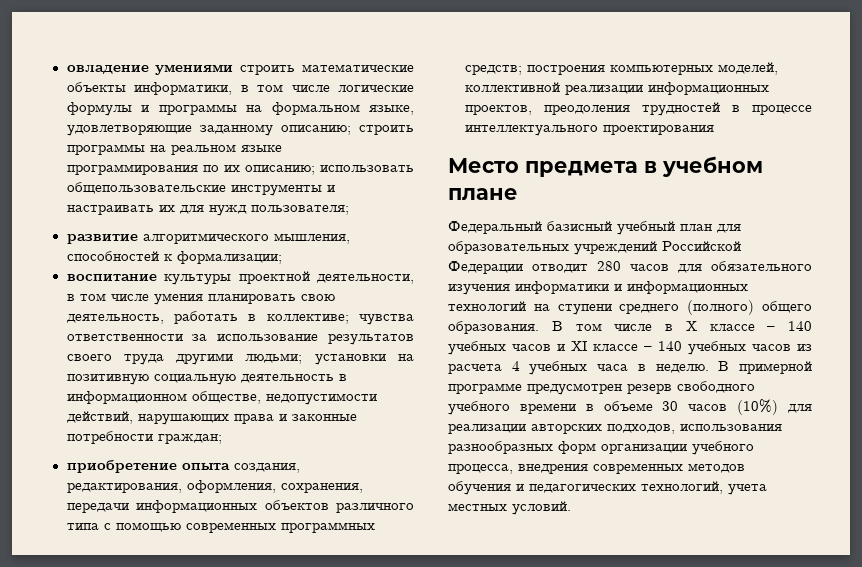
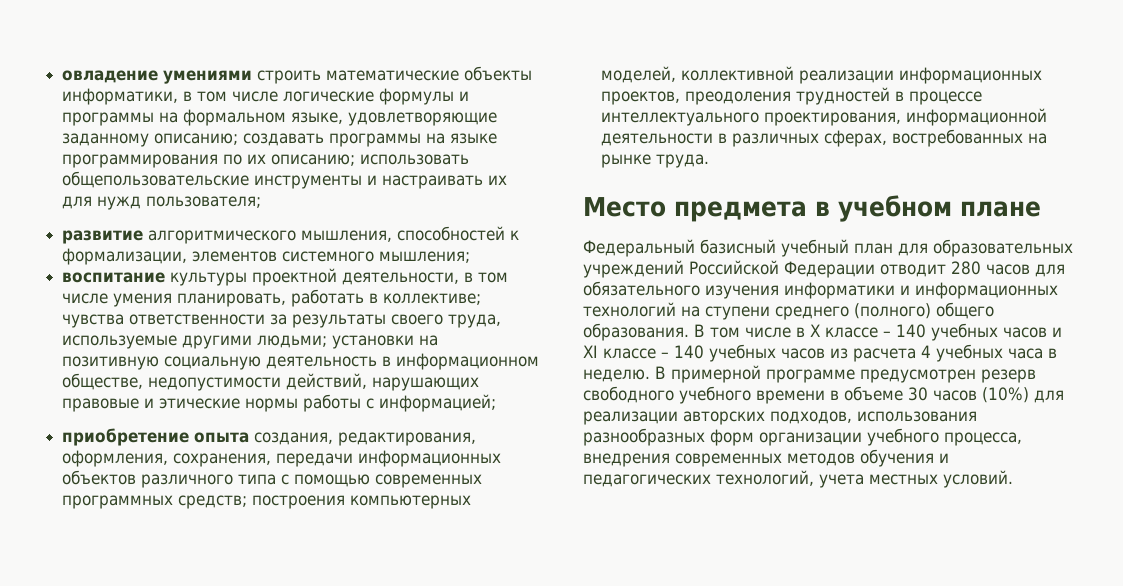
- овладение умениями строить математические объекты информатики, в том числе логические формулы и программы на формальном языке, удовлетворяющие заданному описанию; строить программы на реальном языке программирования по их описанию; использовать общепользовательские инструменты и настраивать их для нужд пользователя;
+ овладение умениями строить математические объекты информатики, в том числе логические формулы и программы на формальном языке, удовлетворяющие заданному описанию; создавать программы на языке программирования по их описанию; использовать общепользовательские инструменты и настраивать их для нужд пользователя;
- развитие алгоритмического мышления, способностей к формализации;
+ развитие алгоритмического мышления, способностей к формализации, элементов системного мышления;
- воспитание культуры проектной деятельности, в том числе умения планировать свою деятельность, работать в коллективе; чувства ответственности за использование результатов своего труда другими людьми; установки на позитивную социальную деятельность в информационном обществе, недопустимости действий, нарушающих права и законные потребности граждан;
+ воспитание культуры проектной деятельности, в том числе умения планировать, работать в коллективе; чувства ответственности за результаты своего труда, используемые другими людьми; установки на позитивную социальную деятельность в информационном обществе, недопустимости действий, нарушающих правовые и этические нормы работы с информацией;
- приобретение опыта создания, редактирования, оформления, сохранения, передачи информационных объектов различного типа с помощью современных программных средств; построения компьютерных моделей, коллективной реализации информационных проектов, преодоления трудностей в процессе интеллектуального проектирования
+ приобретение опыта создания, редактирования, оформления, сохранения, передачи информационных объектов различного типа с помощью современных программных средств; построения компьютерных моделей, коллективной реализации информационных проектов, преодоления трудностей в процессе интеллектуального проектирования, информационной деятельности в различных сферах, востребованных на рынке труда.

